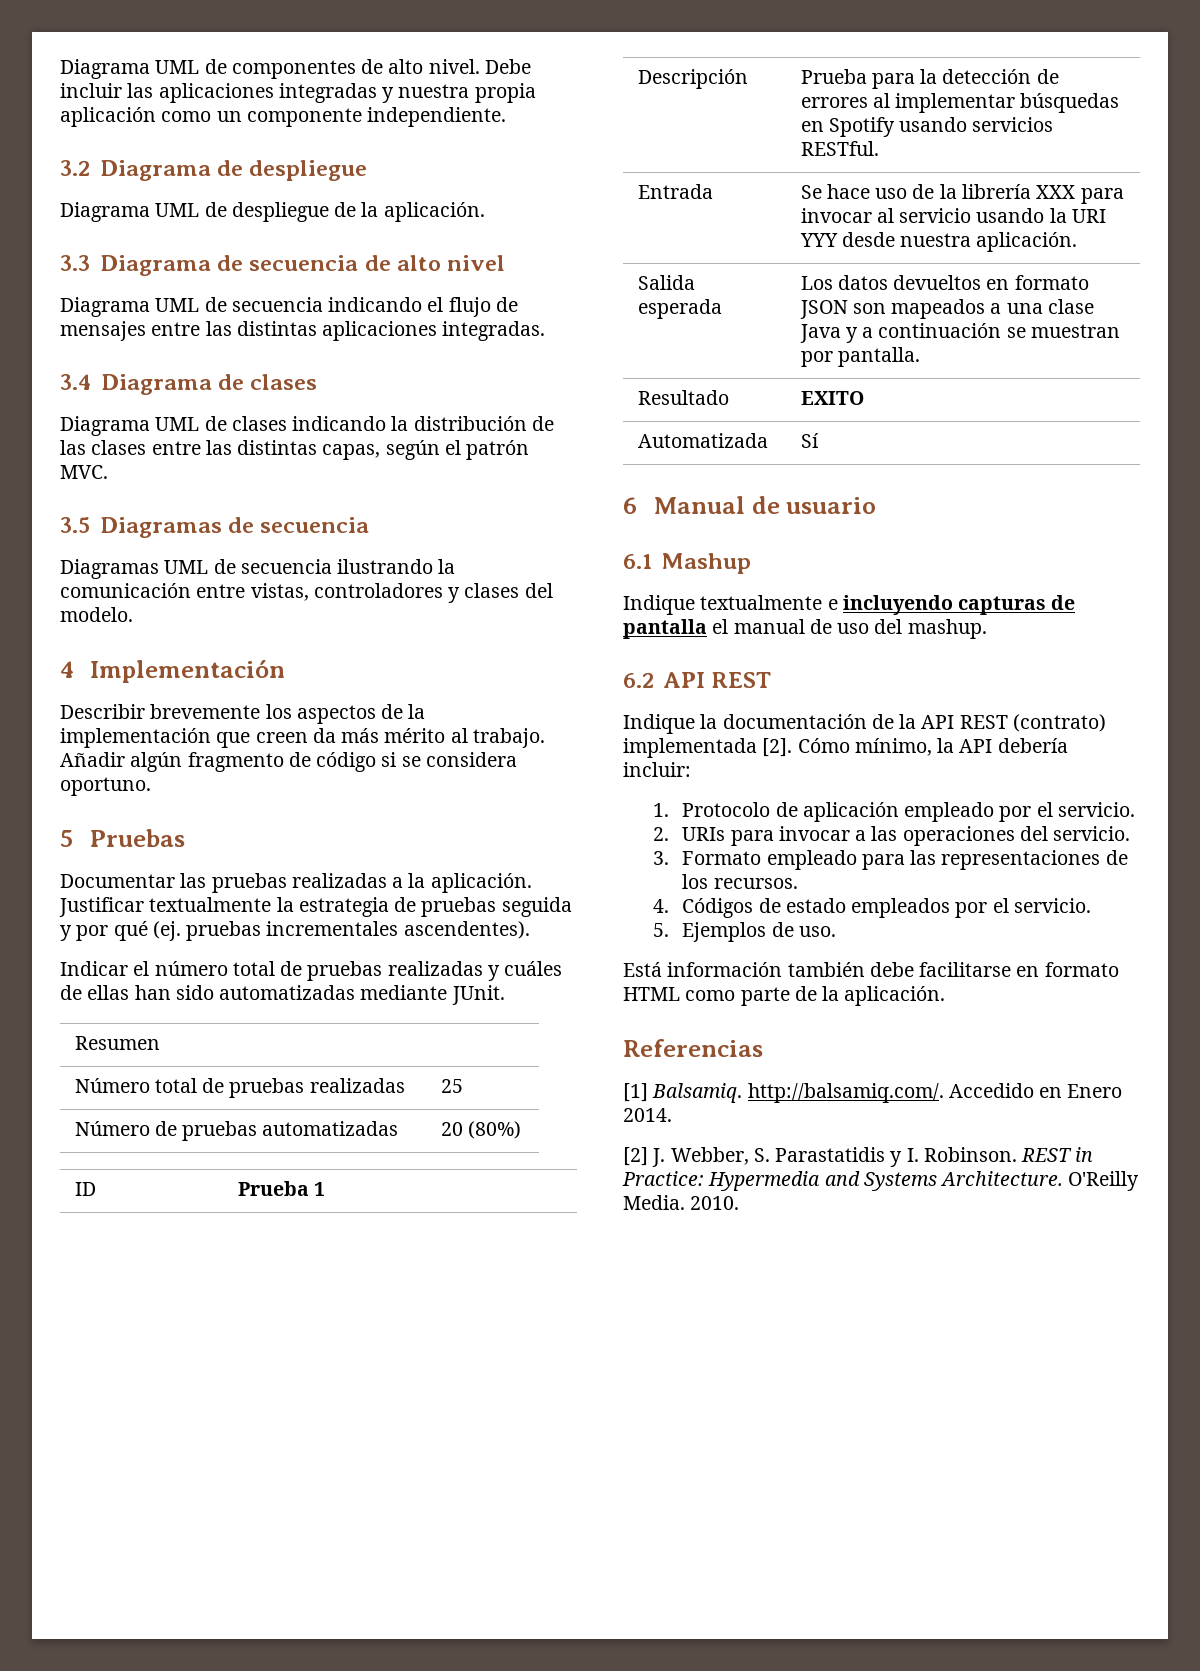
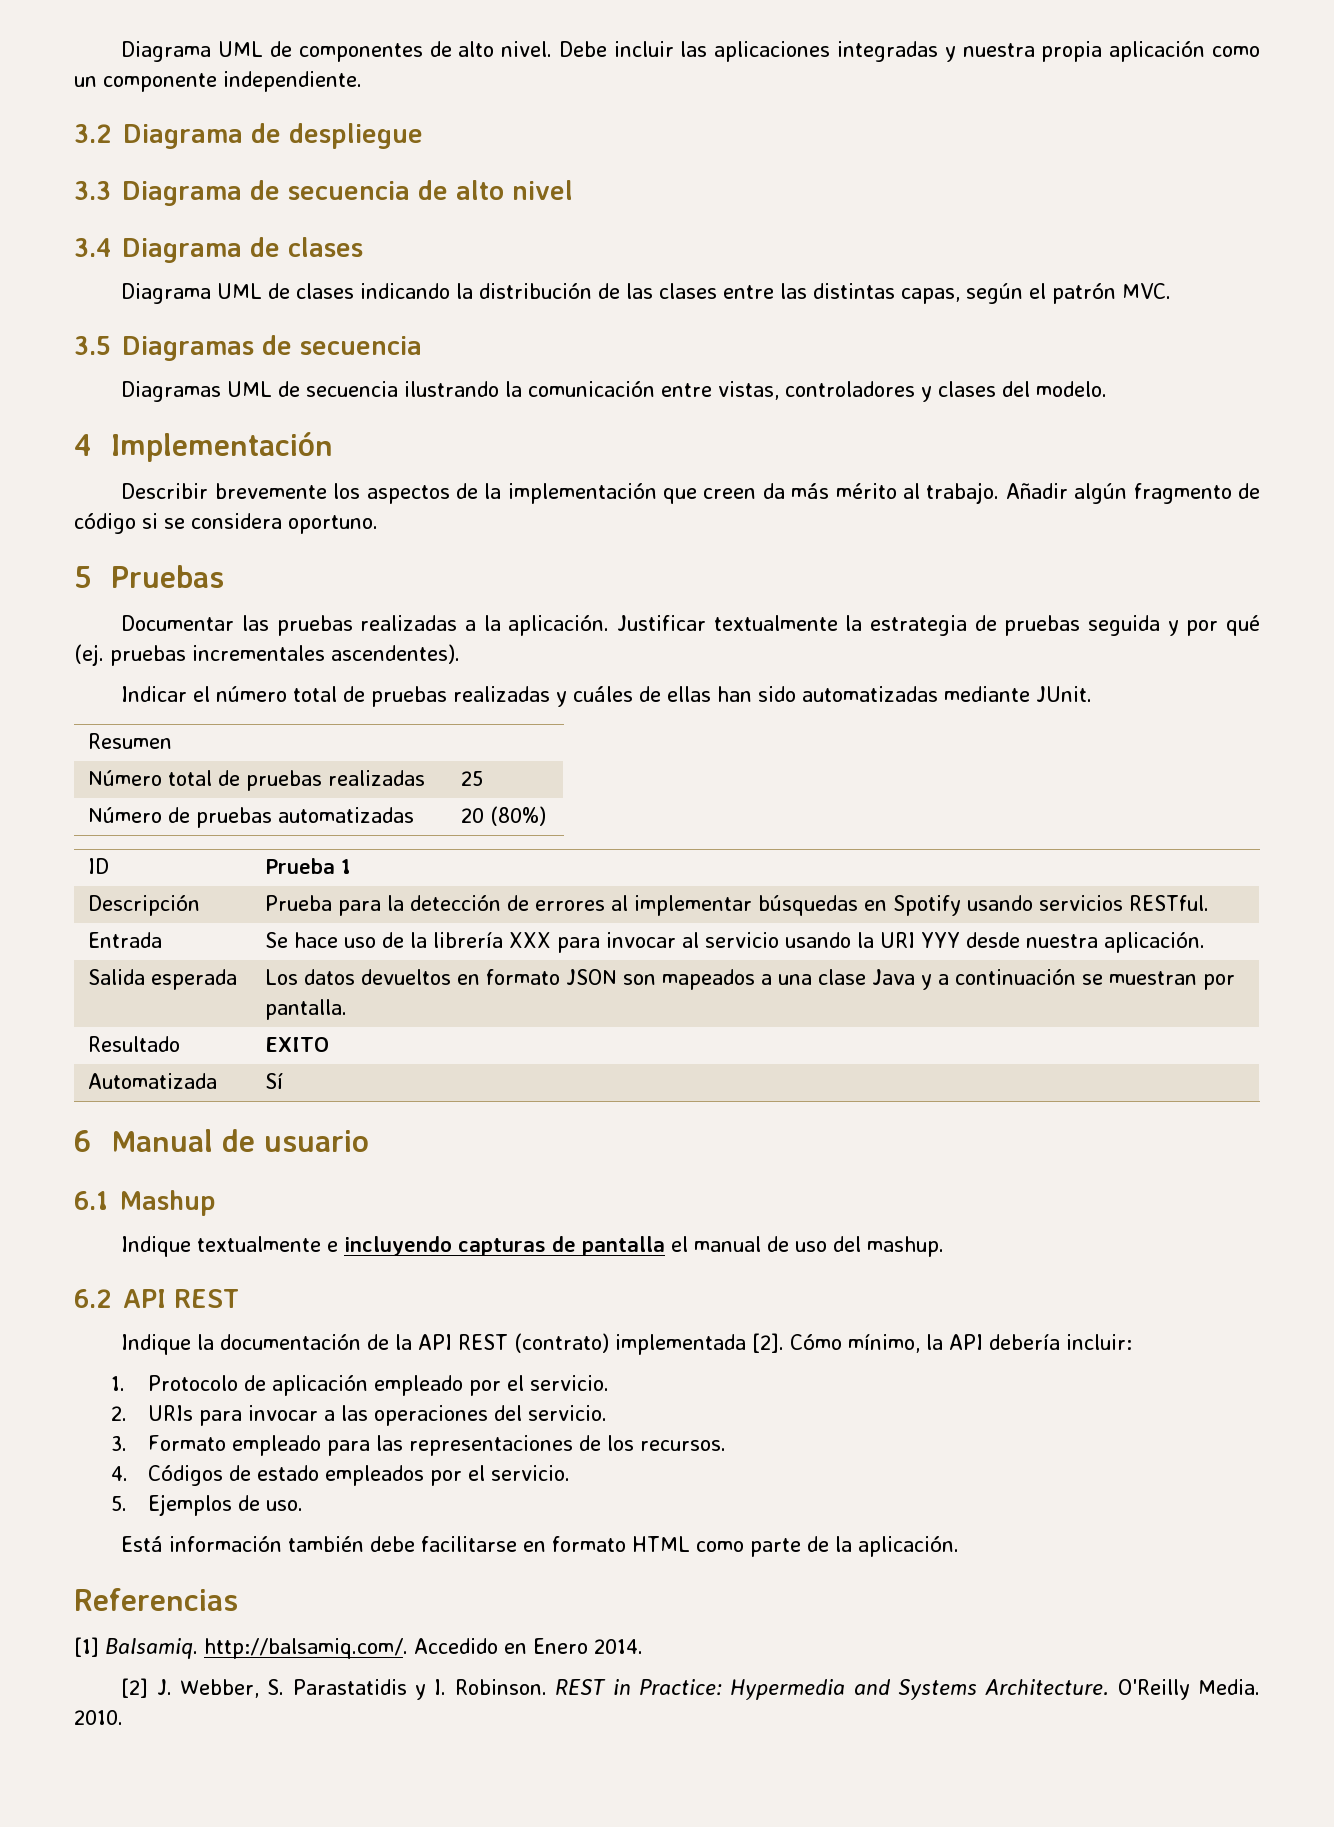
- Diagrama UML de despliegue de la aplicación.
- Diagrama UML de secuencia indicando el flujo de mensajes entre las distintas aplicaciones integradas.

